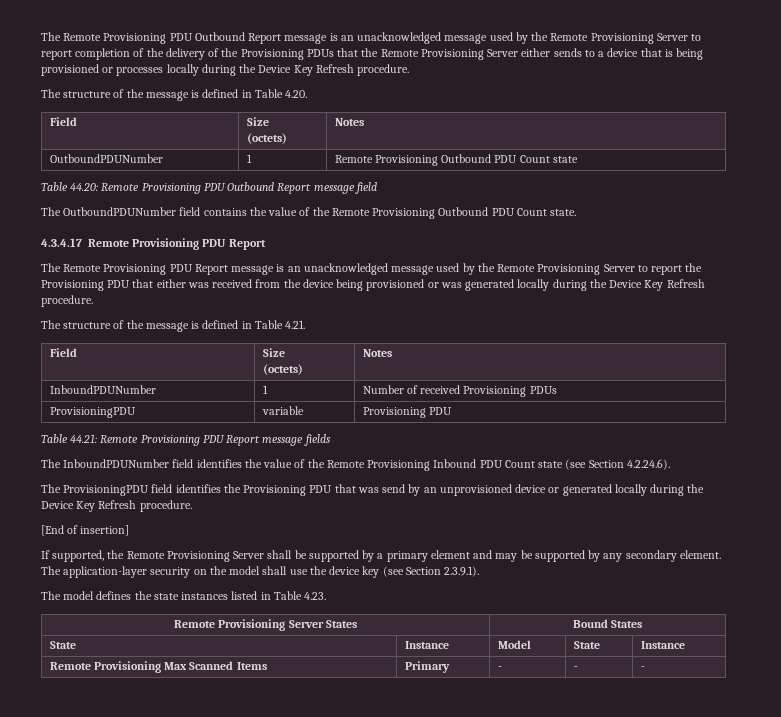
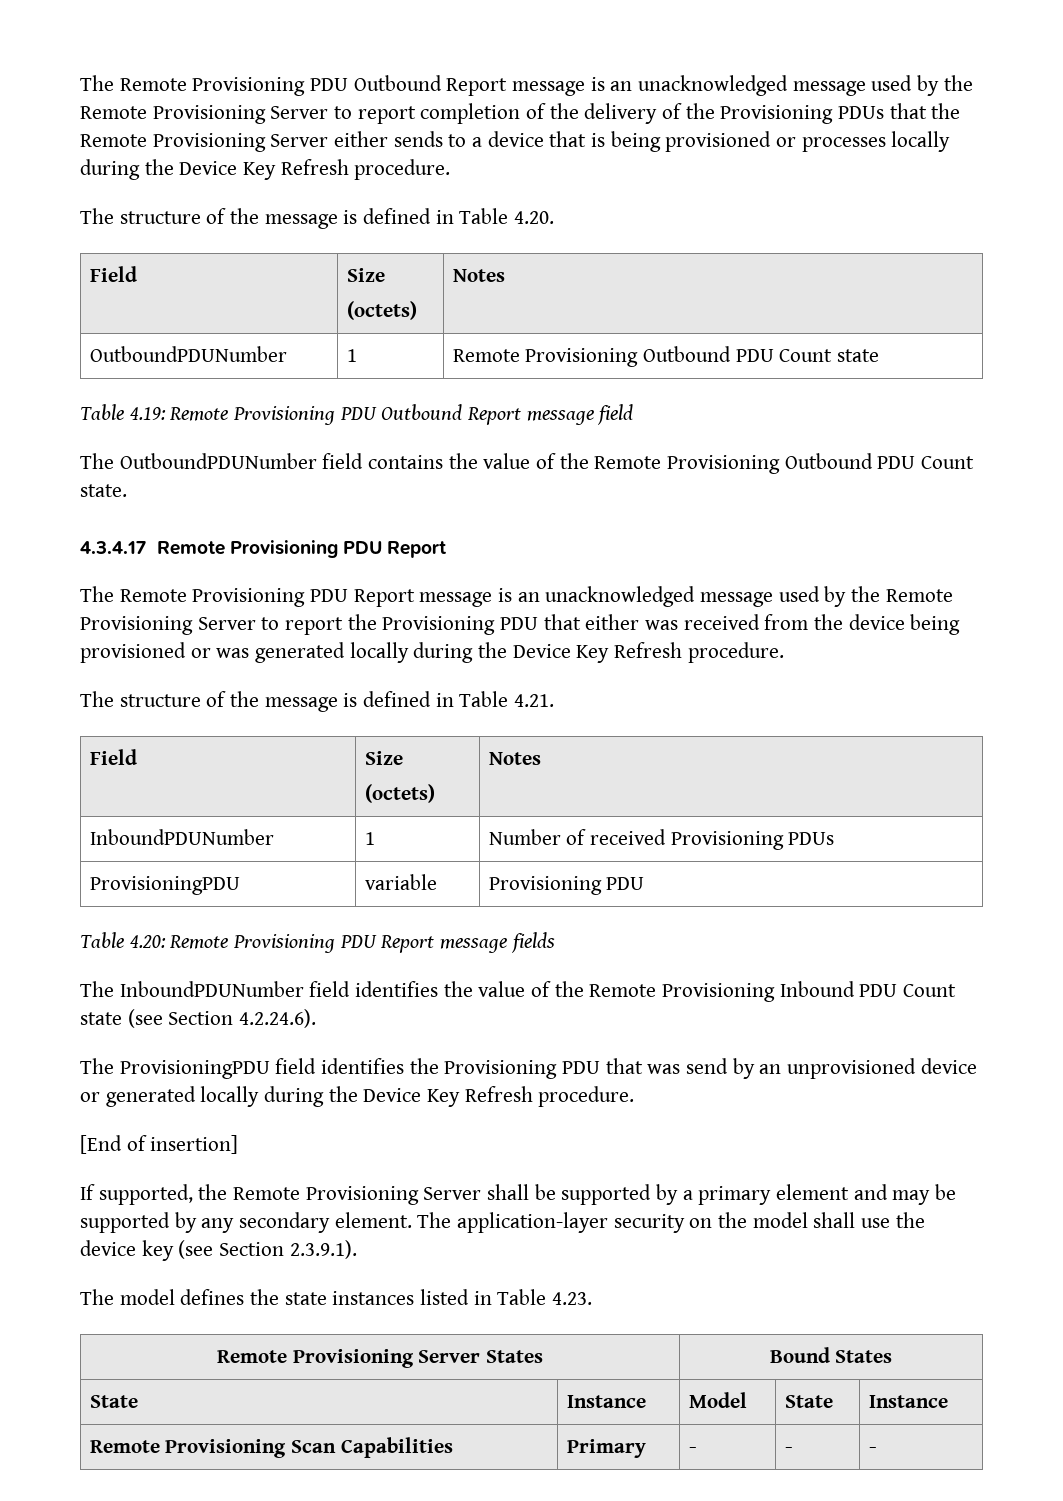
- Table 44.20: Remote Provisioning PDU Outbound Report message field
+ Table 4.19: Remote Provisioning PDU Outbound Report message field
- Table 44.21: Remote Provisioning PDU Report message fields
+ Table 4.20: Remote Provisioning PDU Report message fields
- Remote Provisioning Max Scanned Items | Primary | - | - | -
+ Remote Provisioning Scan Capabilities | Primary | - | - | -

